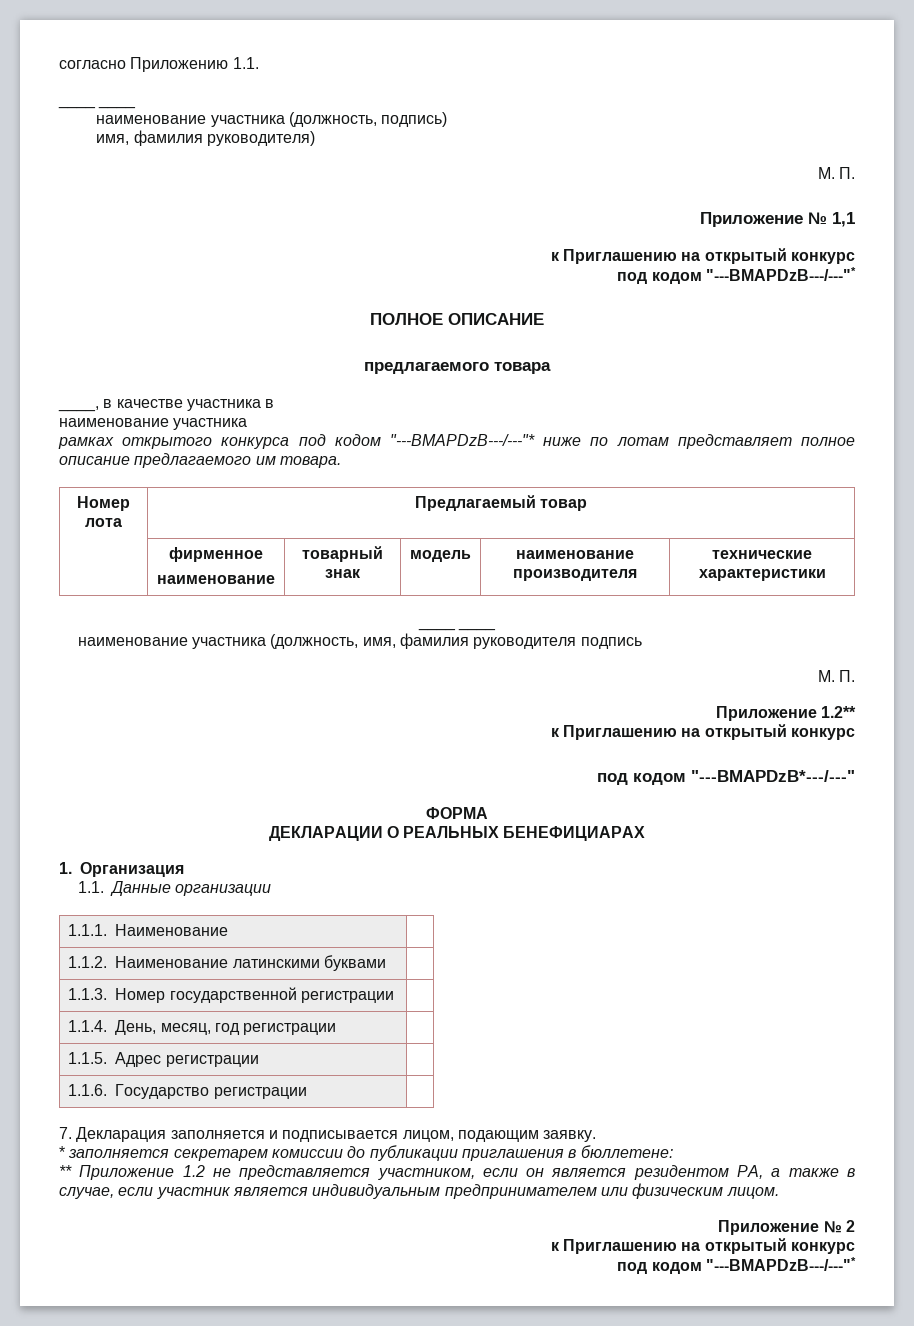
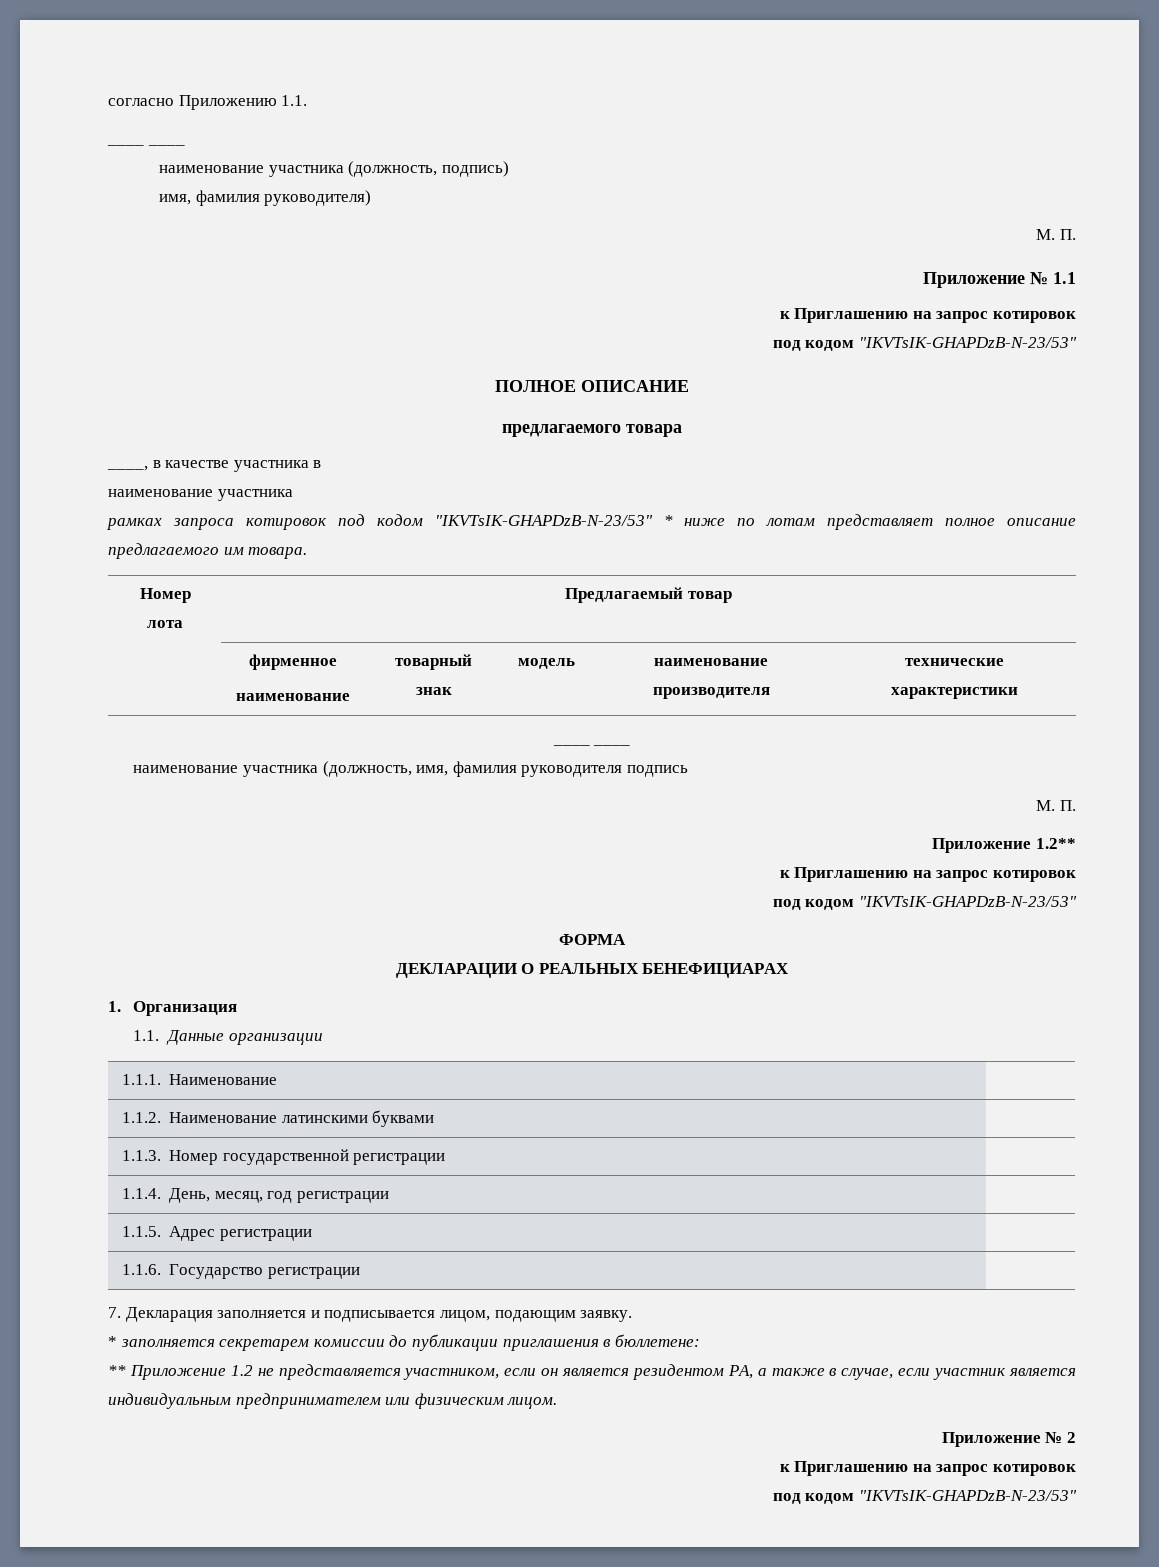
- Приложение № 1,1
- к Приглашению на открытый конкурс
- под кодом "---BMAPDzB---/---"*
+ Приложение № 1.1
+ к Приглашению на запрос котировок
+ под кодом "IKVTsIK-GHAPDzB-N-23/53"
- рамках открытого конкурса под кодом "---BMAPDzB---/---"* ниже по лотам представляет полное описание предлагаемого им товара.
+ рамках запроса котировок под кодом "IKVTsIK-GHAPDzB-N-23/53" * ниже по лотам представляет полное описание предлагаемого им товара.
  Приложение 1.2**
- к Приглашению на открытый конкурс
- под кодом "---BMAPDzB*---/---"
+ к Приглашению на запрос котировок
+ под кодом "IKVTsIK-GHAPDzB-N-23/53"
  Приложение № 2
- к Приглашению на открытый конкурс
- под кодом "---BMAPDzB---/---"*
+ к Приглашению на запрос котировок
+ под кодом "IKVTsIK-GHAPDzB-N-23/53"

